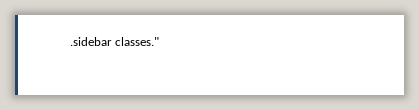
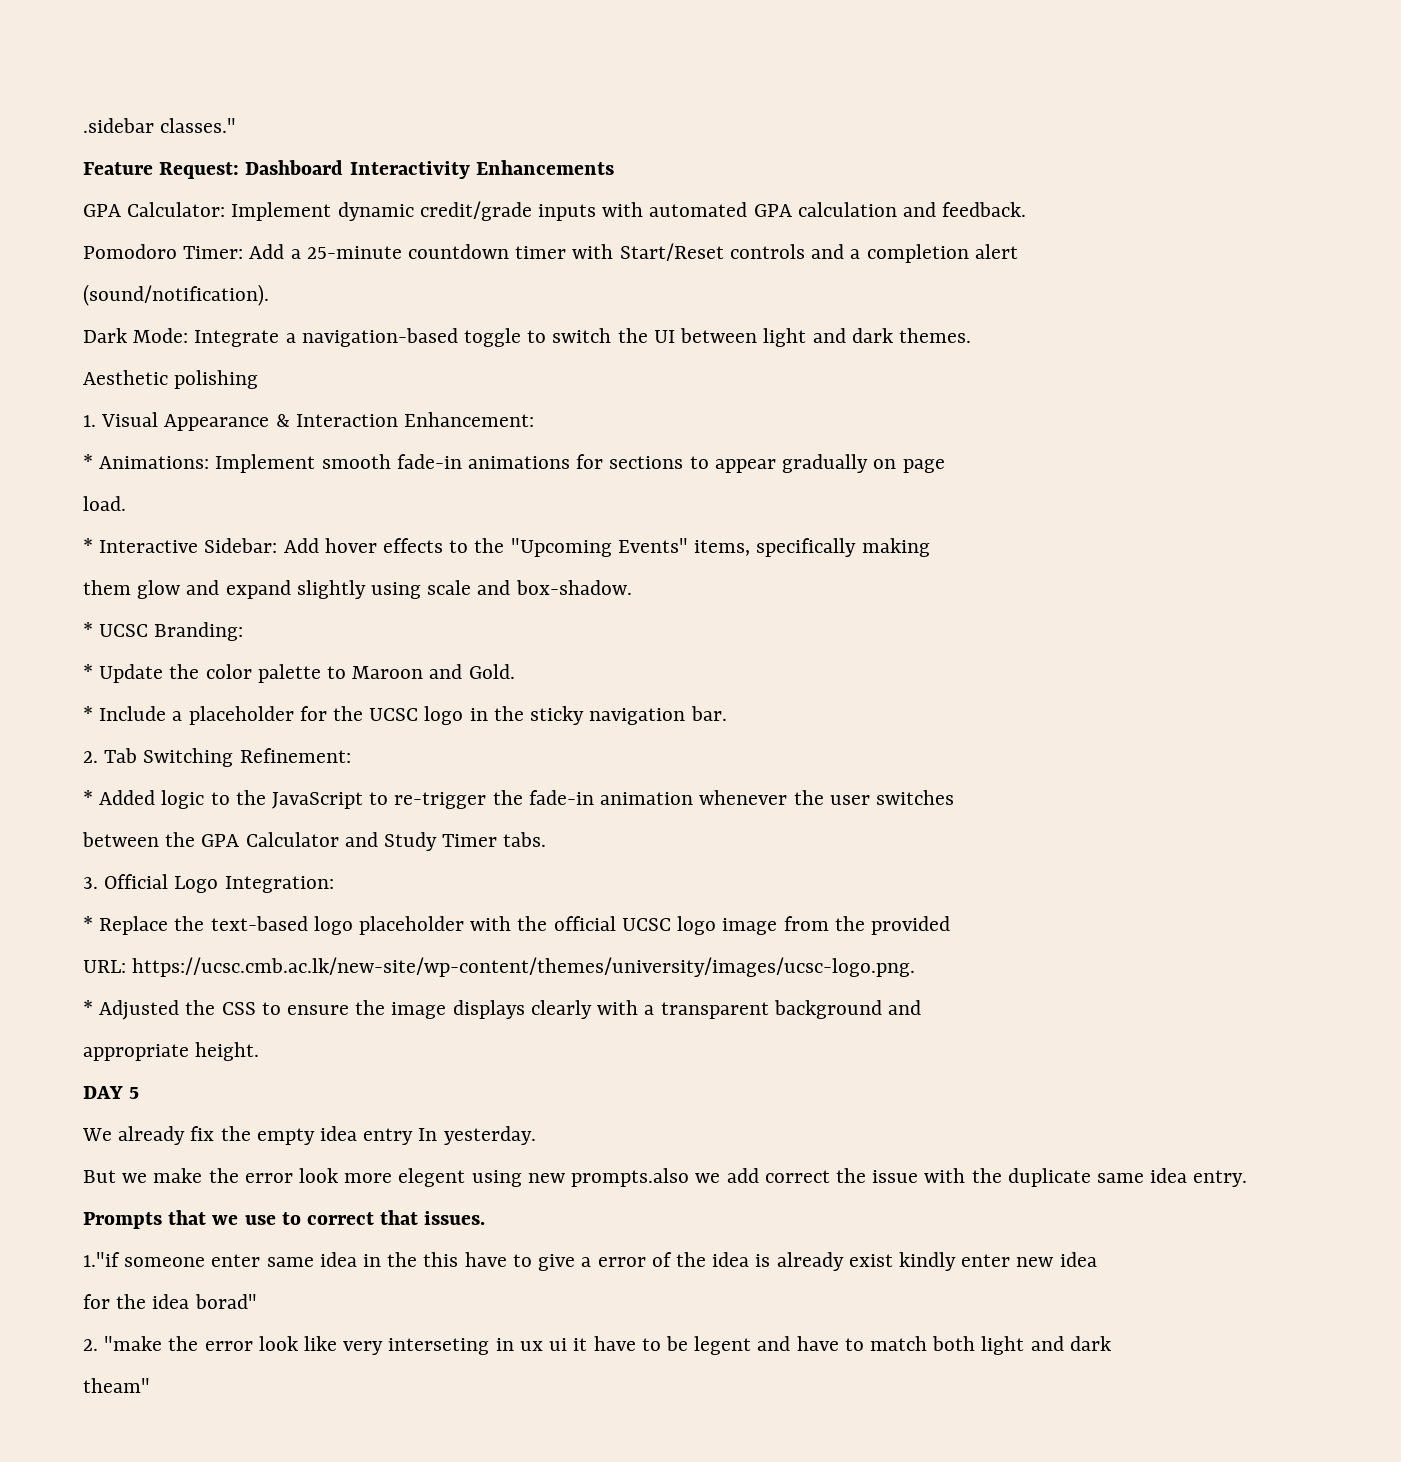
+ Feature Request: Dashboard Interactivity Enhancements
+ GPA Calculator: Implement dynamic credit/grade inputs with automated GPA calculation and feedback.
+ Pomodoro Timer: Add a 25-minute countdown timer with Start/Reset controls and a completion alert
+ (sound/notification).
+ Dark Mode: Integrate a navigation-based toggle to switch the UI between light and dark themes.
+ Aesthetic polishing
+ 1. Visual Appearance & Interaction Enhancement:
+ * Animations: Implement smooth fade-in animations for sections to appear gradually on page
+ load.
+ * Interactive Sidebar: Add hover effects to the "Upcoming Events" items, specifically making
+ them glow and expand slightly using scale and box-shadow.
+ * UCSC Branding:
+ * Update the color palette to Maroon and Gold.
+ * Include a placeholder for the UCSC logo in the sticky navigation bar.
+ 2. Tab Switching Refinement:
+ * Added logic to the JavaScript to re-trigger the fade-in animation whenever the user switches
+ between the GPA Calculator and Study Timer tabs.
+ 3. Official Logo Integration:
+ * Replace the text-based logo placeholder with the official UCSC logo image from the provided
+ URL: https://ucsc.cmb.ac.lk/new-site/wp-content/themes/university/images/ucsc-logo.png.
+ * Adjusted the CSS to ensure the image displays clearly with a transparent background and
+ appropriate height.
+ DAY 5
+ We already fix the empty idea entry In yesterday.
+ But we make the error look more elegent using new prompts.also we add correct the issue with the duplicate same idea entry.
+ Prompts that we use to correct that issues.
+ 1."if someone enter same idea in the this have to give a error of the idea is already exist kindly enter new idea
+ for the idea borad"
+ 2. "make the error look like very interseting in ux ui it have to be legent and have to match both light and dark
+ theam"

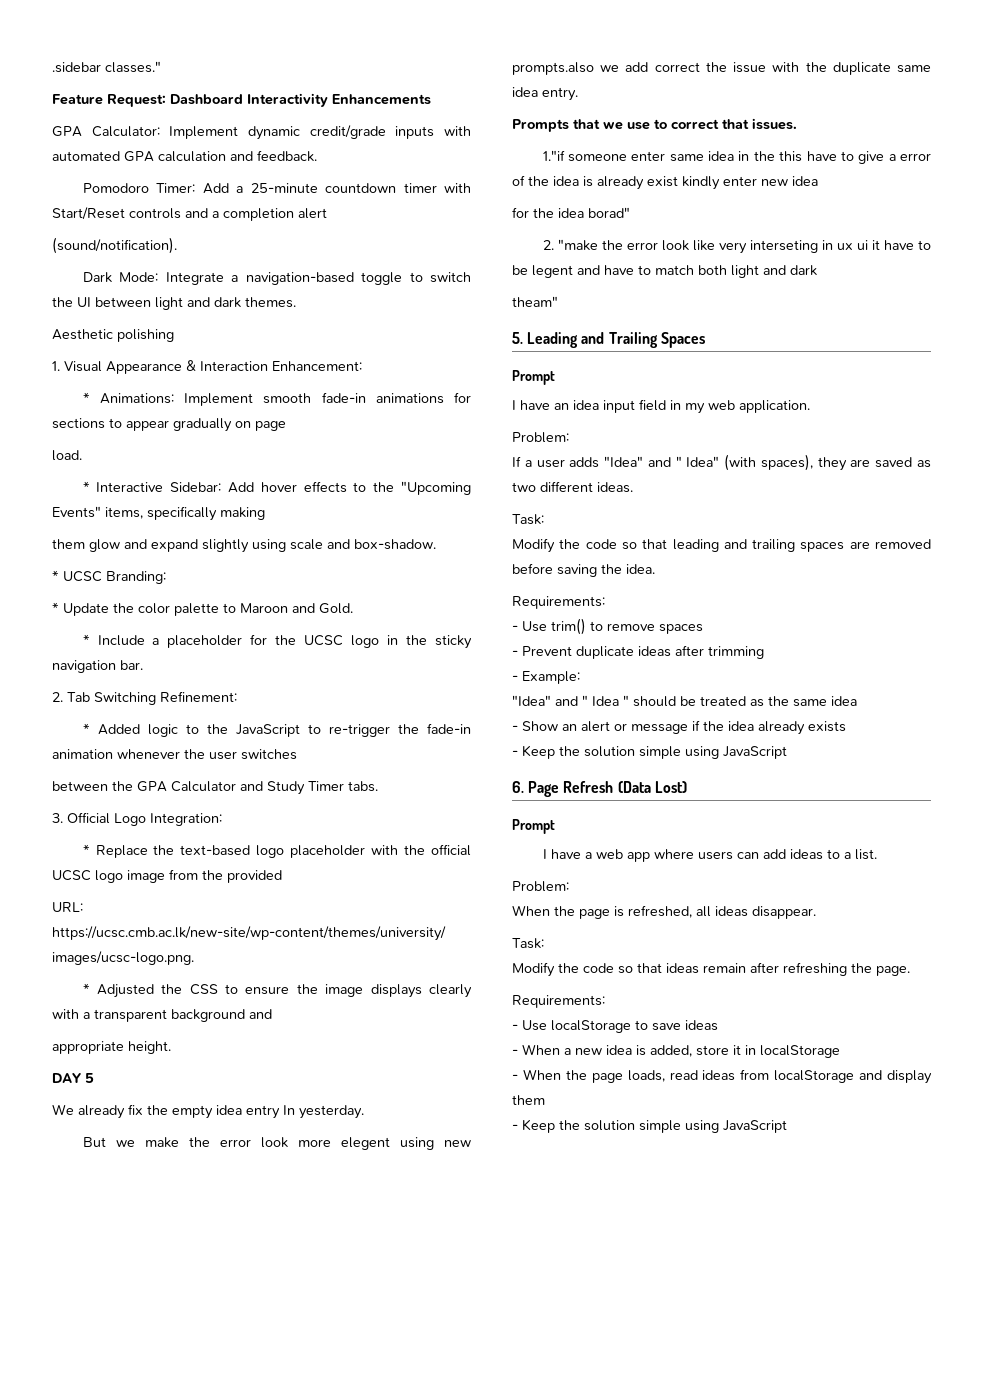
+ 5. Leading and Trailing Spaces
+ Prompt
+ I have an idea input field in my web application.
+ Problem:
+ If a user adds "Idea" and " Idea" (with spaces), they are saved as two different ideas.
+ Task:
+ Modify the code so that leading and trailing spaces are removed before saving the idea.
+ Requirements:
+ - Use trim() to remove spaces
+ - Prevent duplicate ideas after trimming
+ - Example:
+ "Idea" and " Idea " should be treated as the same idea
+ - Show an alert or message if the idea already exists
+ - Keep the solution simple using JavaScript
+ 6. Page Refresh (Data Lost)
+ Prompt
+ I have a web app where users can add ideas to a list.
+ Problem:
+ When the page is refreshed, all ideas disappear.
+ Task:
+ Modify the code so that ideas remain after refreshing the page.
+ Requirements:
+ - Use localStorage to save ideas
+ - When a new idea is added, store it in localStorage
+ - When the page loads, read ideas from localStorage and display them
+ - Keep the solution simple using JavaScript

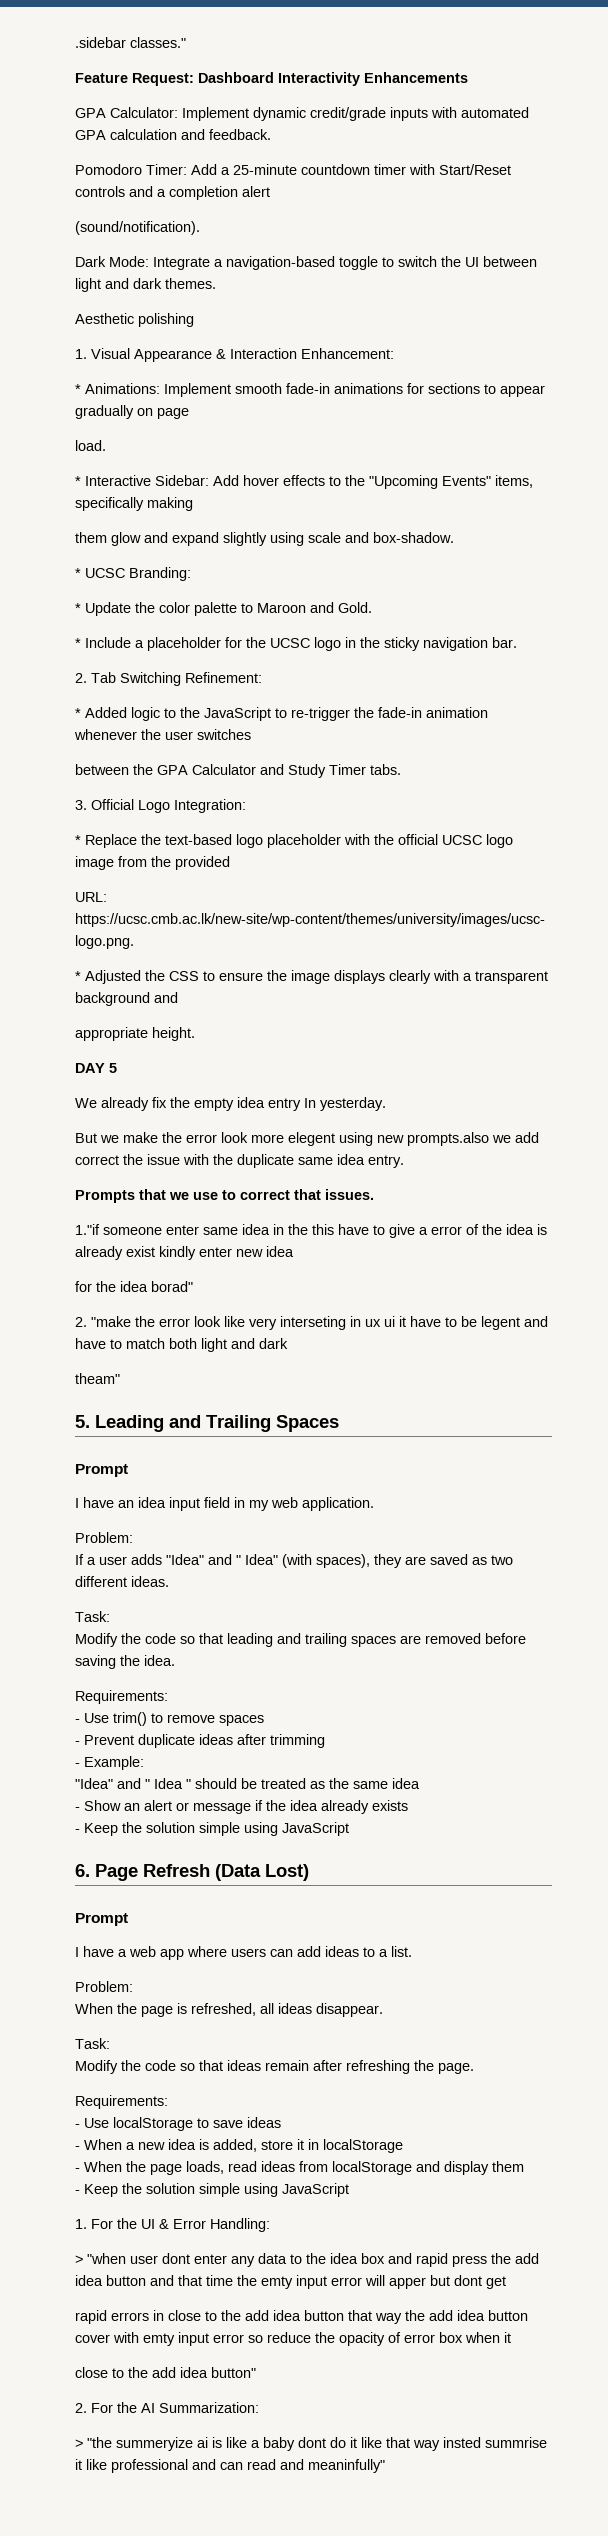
+ 1. For the UI & Error Handling:
+ > "when user dont enter any data to the idea box and rapid press the add idea button and that time the emty input error will apper but dont get
+ rapid errors in close to the add idea button that way the add idea button cover with emty input error so reduce the opacity of error box when it
+ close to the add idea button"
+ 2. For the AI Summarization:
+ > "the summeryize ai is like a baby dont do it like that way insted summrise it like professional and can read and meaninfully"

